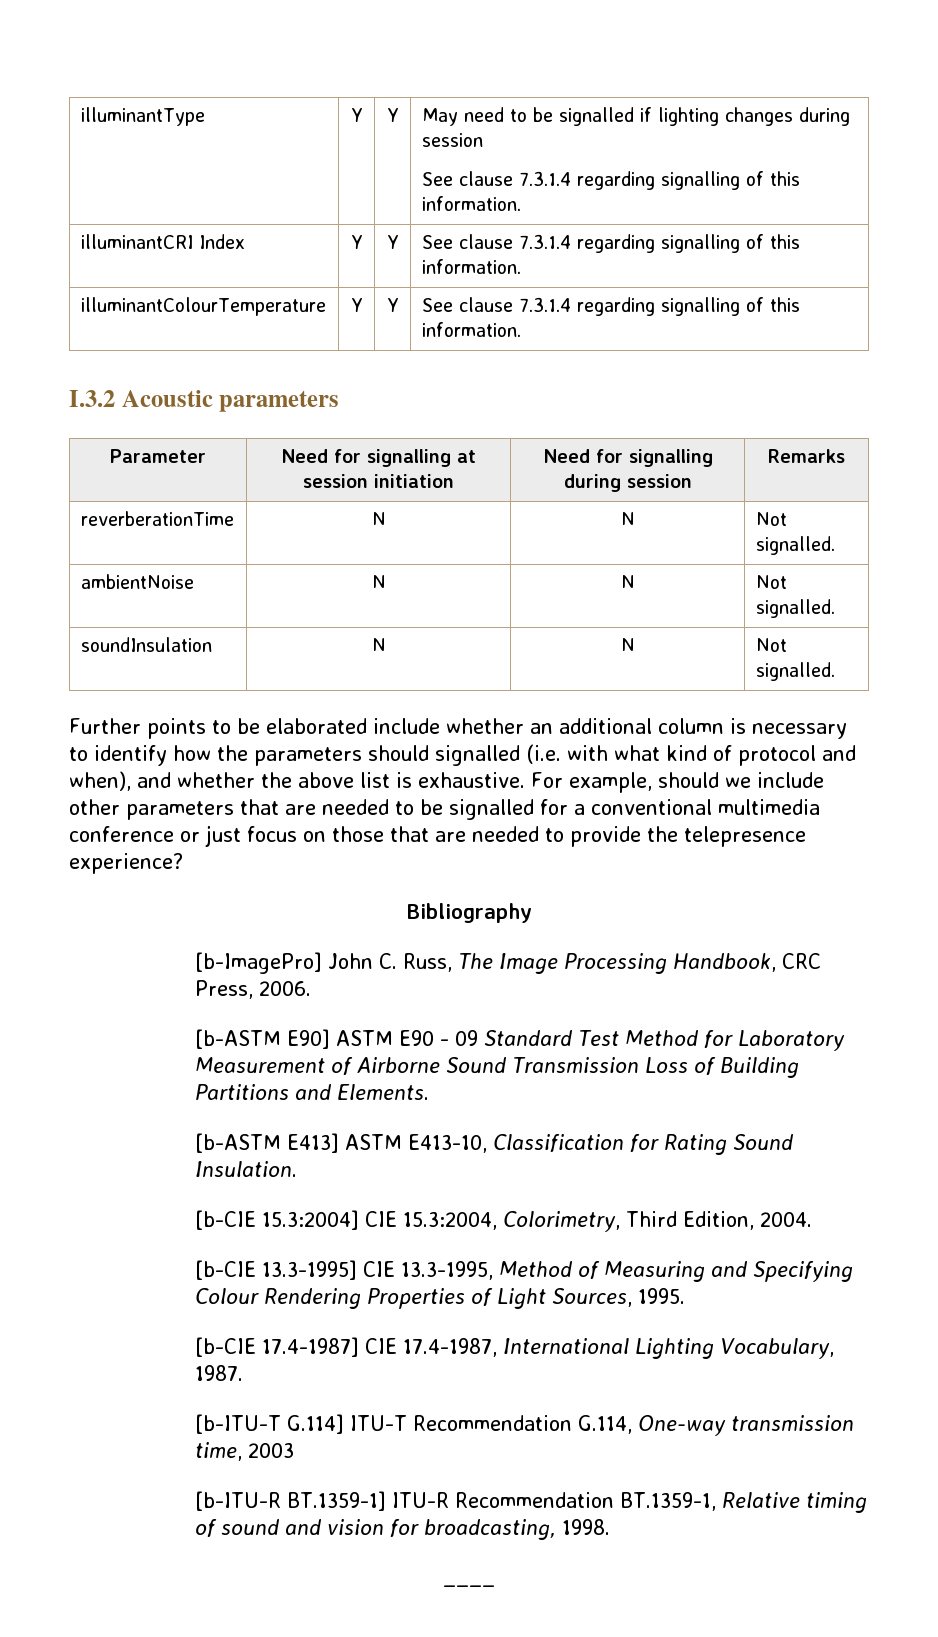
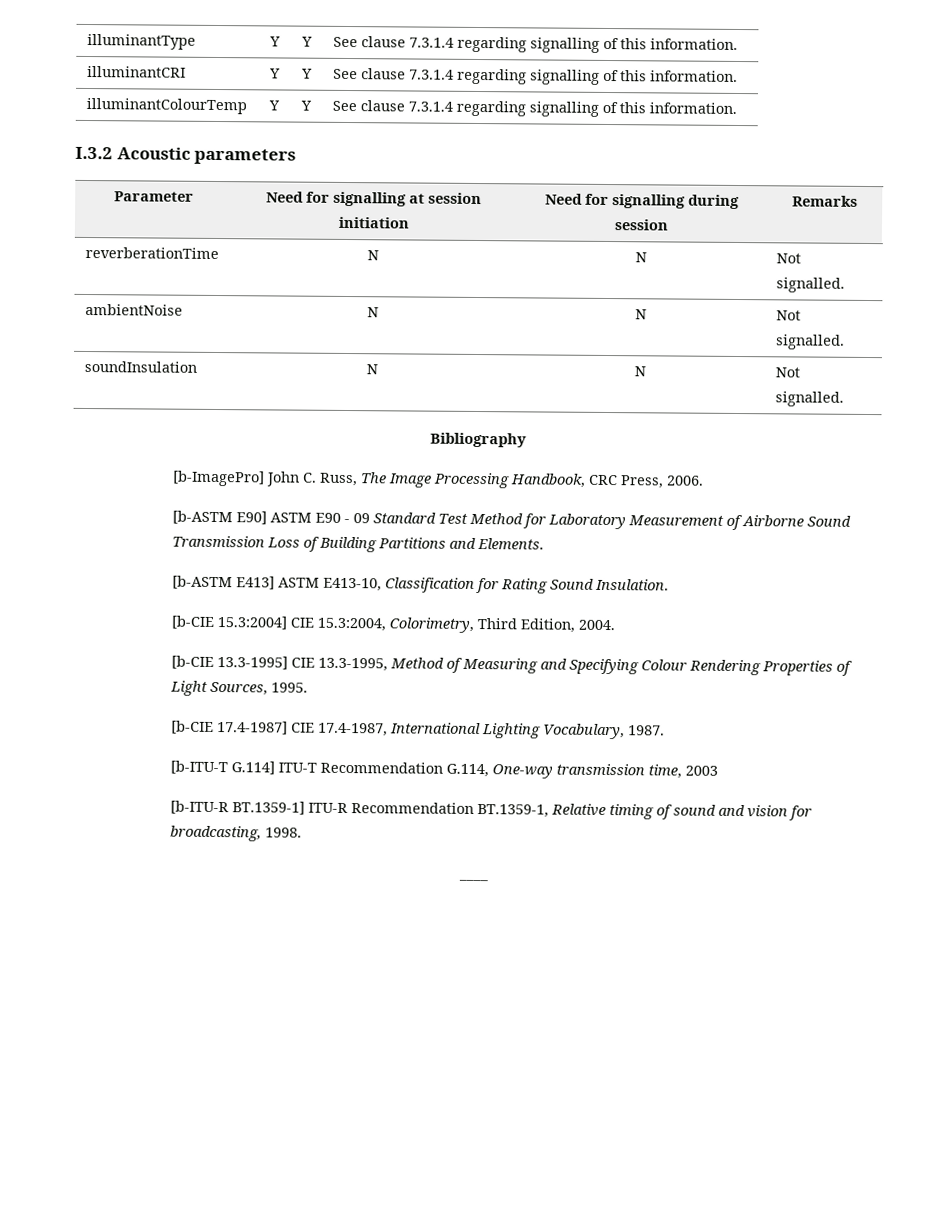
- illuminantType | Y | Y | May need to be signalled if lighting changes during session
- See clause 7.3.1.4 regarding signalling of this information.
- illuminantCRI Index | Y | Y | See clause 7.3.1.4 regarding signalling of this information.
- illuminantColourTemperature | Y | Y | See clause 7.3.1.4 regarding signalling of this information.
+ illuminantType | Y | Y | See clause 7.3.1.4 regarding signalling of this information.
+ illuminantCRI | Y | Y | See clause 7.3.1.4 regarding signalling of this information.
+ illuminantColourTemp | Y | Y | See clause 7.3.1.4 regarding signalling of this information.
- Further points to be elaborated include whether an additional column is necessary to identify how the parameters should signalled (i.e. with what kind of protocol and when), and whether the above list is exhaustive. For example, should we include other parameters that are needed to be signalled for a conventional multimedia conference or just focus on those that are needed to provide the telepresence experience?

